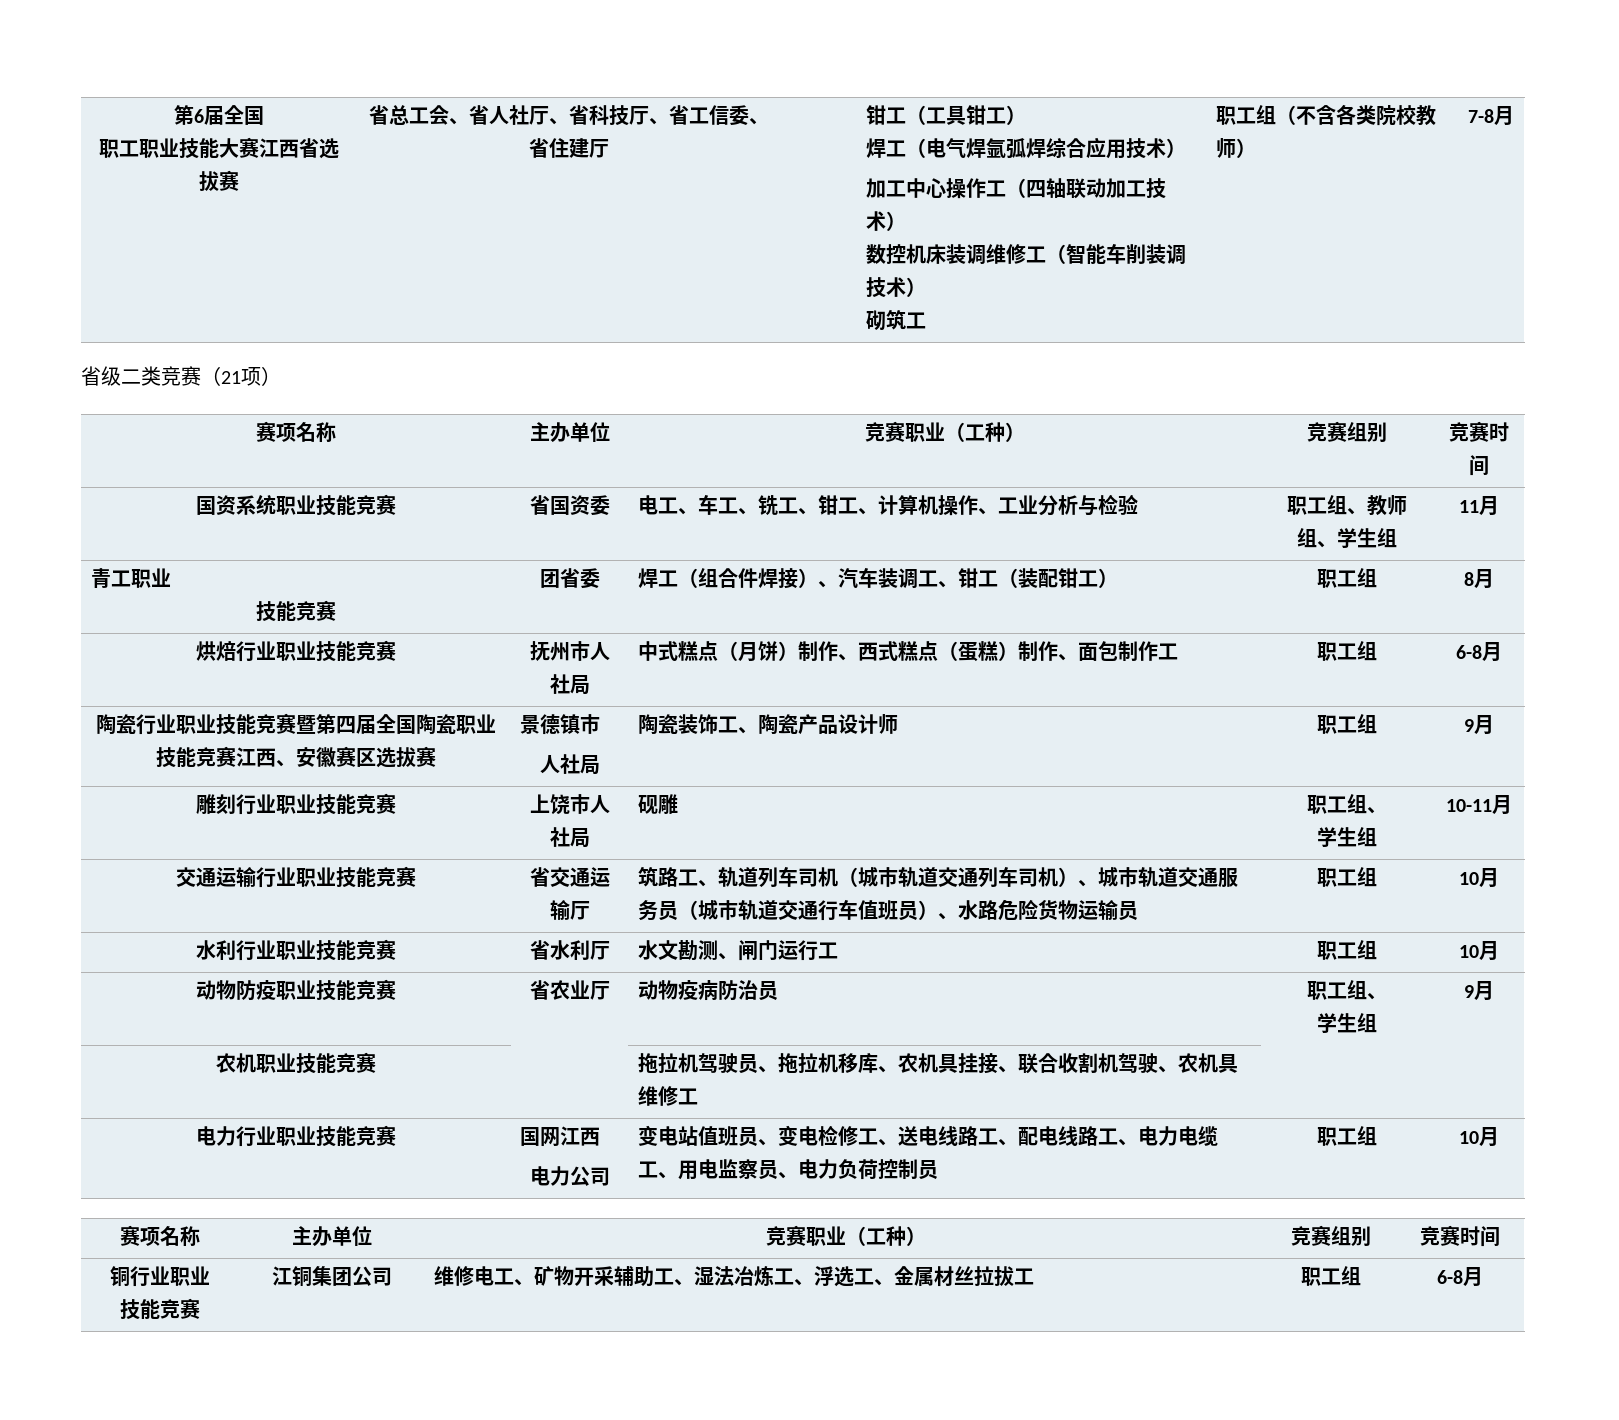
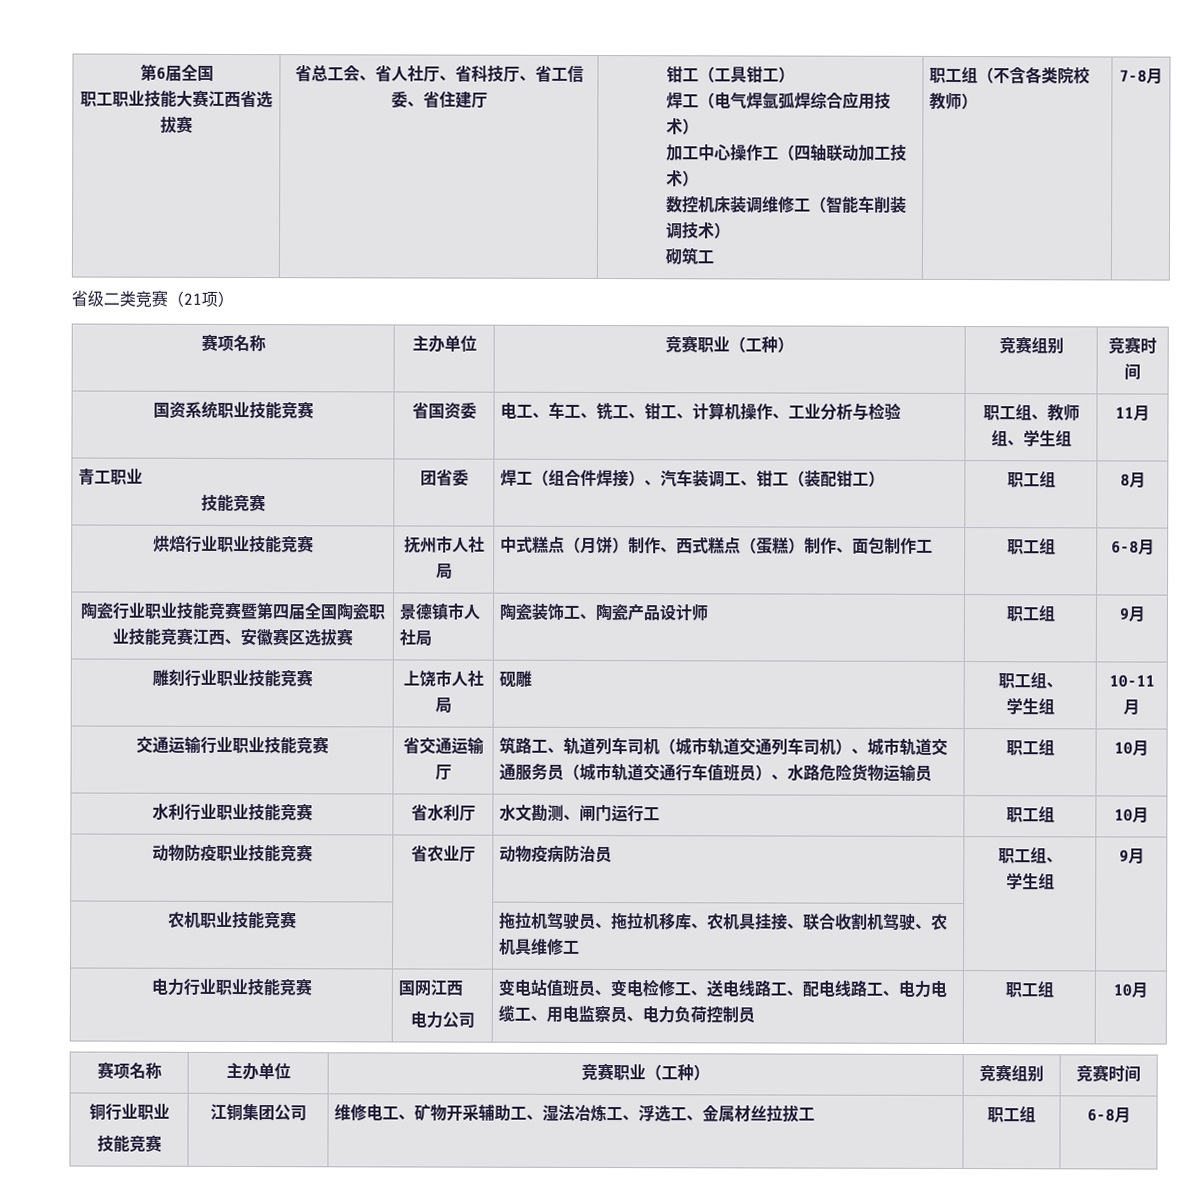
- 陶瓷行业职业技能竞赛暨第四届全国陶瓷职业技能竞赛江西、安徽赛区选拔赛 | 景德镇市
- 人社局 | 陶瓷装饰工、陶瓷产品设计师 | 职工组 | 9月
+ 陶瓷行业职业技能竞赛暨第四届全国陶瓷职业技能竞赛江西、安徽赛区选拔赛 | 景德镇市人社局 | 陶瓷装饰工、陶瓷产品设计师 | 职工组 | 9月

